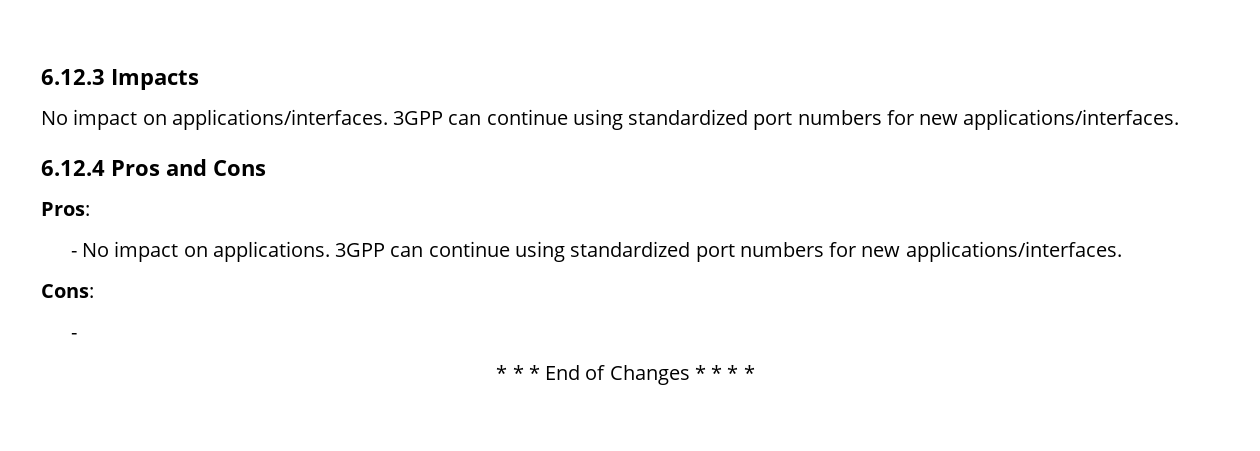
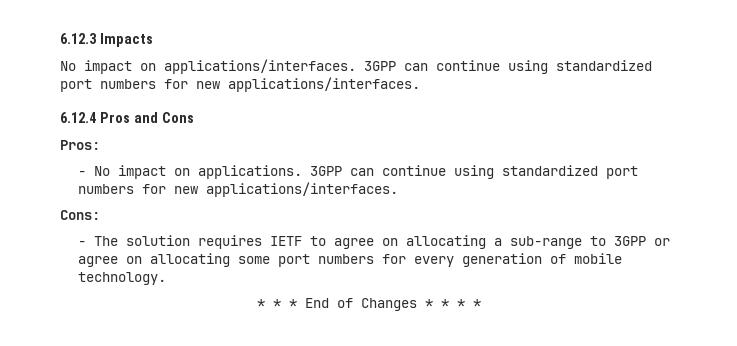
  Cons:
- -
+ - The solution requires IETF to agree on allocating a sub-range to 3GPP or agree on allocating some port numbers for every generation of mobile technology.

